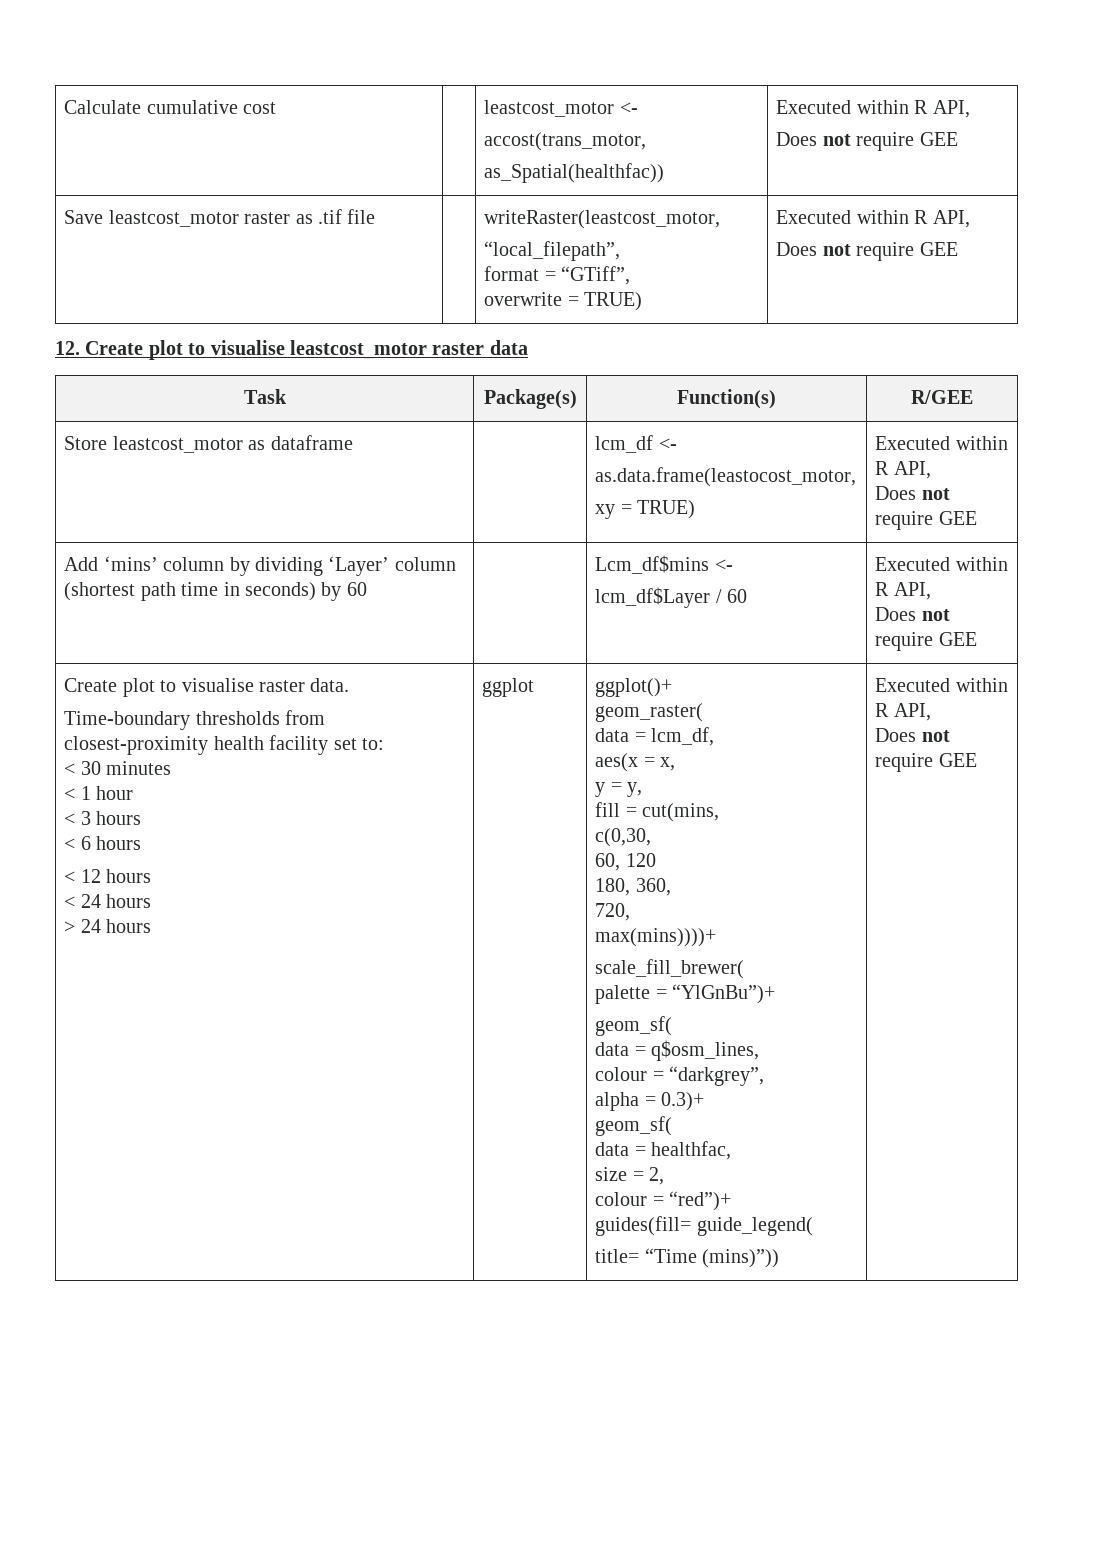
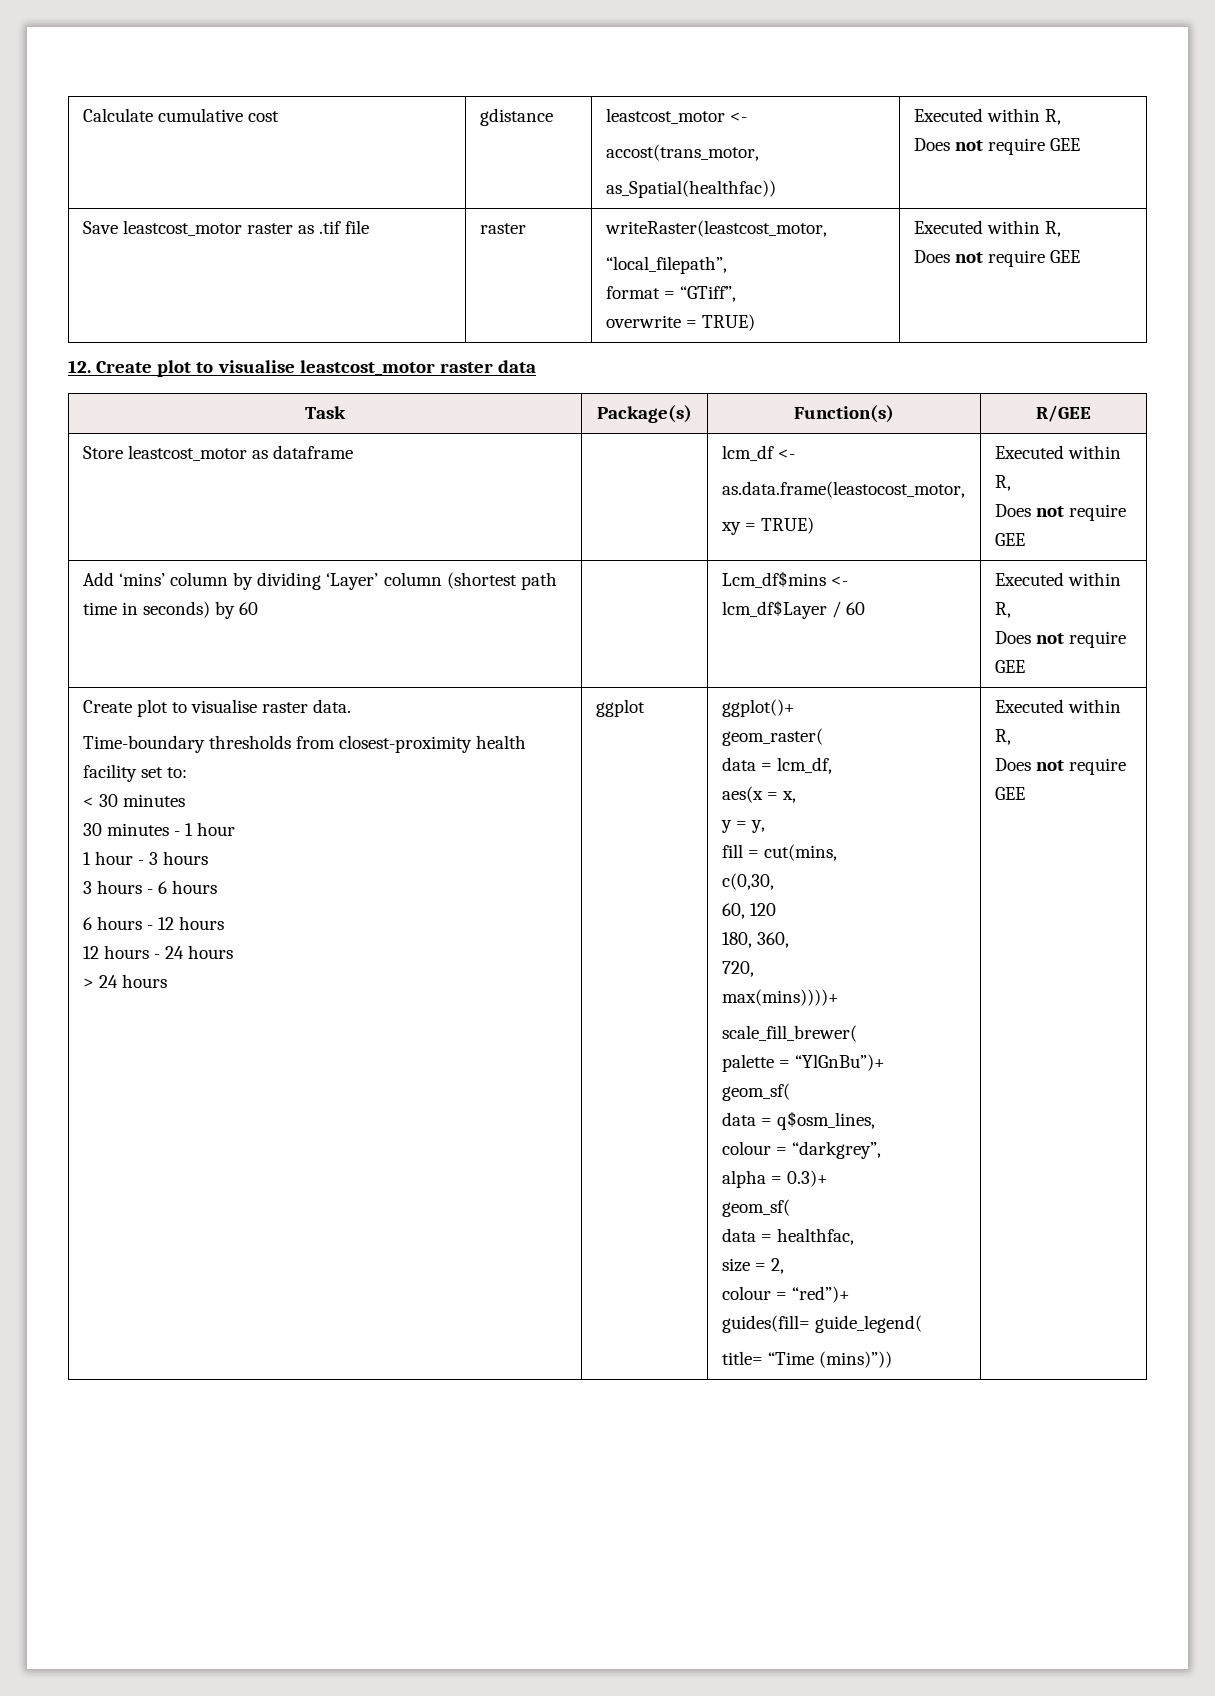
- Calculate cumulative cost | | leastcost_motor <-
+ Calculate cumulative cost | gdistance | leastcost_motor <-
  accost(trans_motor,
- as_Spatial(healthfac)) | Executed within R API,
+ as_Spatial(healthfac)) | Executed within R,
- Save leastcost_motor raster as .tif file | | writeRaster(leastcost_motor,
+ Save leastcost_motor raster as .tif file | raster | writeRaster(leastcost_motor,
  “local_filepath”,
  format = “GTiff”,
- overwrite = TRUE) | Executed within R API,
+ overwrite = TRUE) | Executed within R,
  Store leastcost_motor as dataframe | | lcm_df <-
  as.data.frame(leastocost_motor,
- xy = TRUE) | Executed within R API,
+ xy = TRUE) | Executed within R,
  Add ‘mins’ column by dividing ‘Layer’ column (shortest path time in seconds) by 60 | | Lcm_df$mins <-
- lcm_df$Layer / 60 | Executed within R API,
+ lcm_df$Layer / 60 | Executed within R,
- < 1 hour
+ 30 minutes - 1 hour
- < 3 hours
+ 1 hour - 3 hours
- < 6 hours
+ 3 hours - 6 hours
- < 12 hours
+ 6 hours - 12 hours
- < 24 hours
+ 12 hours - 24 hours
- title= “Time (mins)”)) | Executed within R API,
+ title= “Time (mins)”)) | Executed within R,

